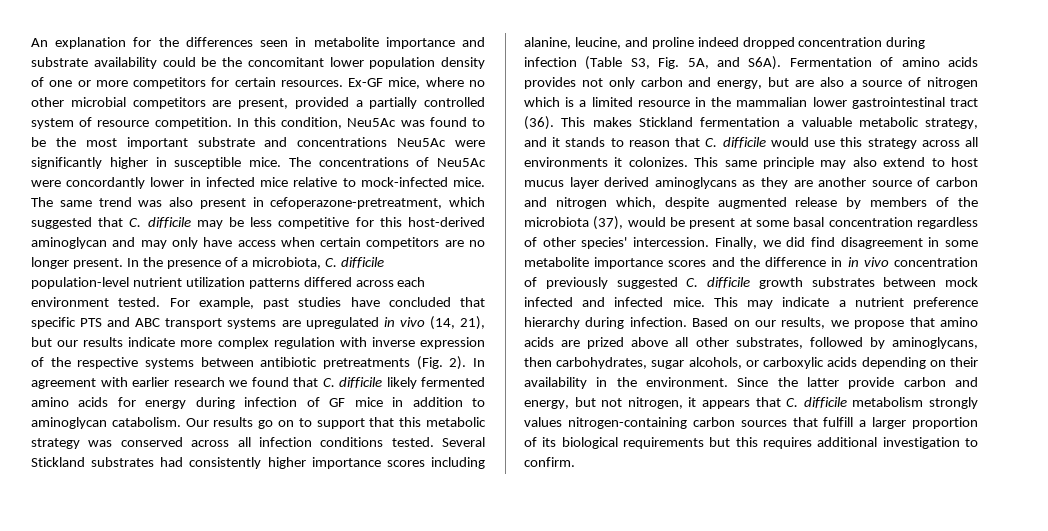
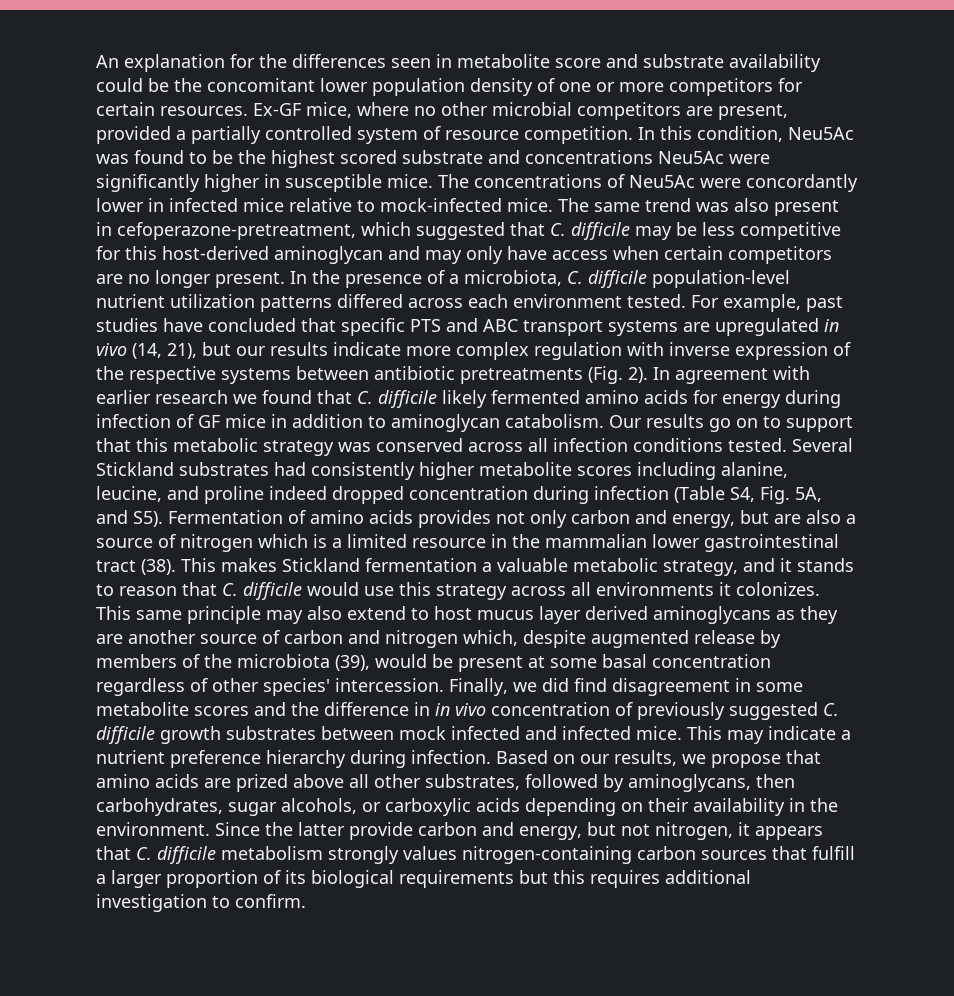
- An explanation for the differences seen in metabolite importance and substrate availability could be the concomitant lower population density of one or more competitors for certain resources.
+ An explanation for the differences seen in metabolite score and substrate availability could be the concomitant lower population density of one or more competitors for certain resources.
- In this condition, Neu5Ac was found to be the most important substrate and concentrations Neu5Ac were significantly higher in susceptible mice.
+ In this condition, Neu5Ac was found to be the highest scored substrate and concentrations Neu5Ac were significantly higher in susceptible mice.
- Several Stickland substrates had consistently higher importance scores including alanine, leucine, and proline indeed dropped concentration during infection (Table S3, Fig. 5A, and S6A). Fermentation of amino acids provides not only carbon and energy, but are also a source of nitrogen which is a limited resource in the mammalian lower gastrointestinal tract (36).
+ Several Stickland substrates had consistently higher metabolite scores including alanine, leucine, and proline indeed dropped concentration during infection (Table S4, Fig. 5A, and S5). Fermentation of amino acids provides not only carbon and energy, but are also a source of nitrogen which is a limited resource in the mammalian lower gastrointestinal tract (38).
- This same principle may also extend to host mucus layer derived aminoglycans as they are another source of carbon and nitrogen which, despite augmented release by members of the microbiota (37), would be present at some basal concentration regardless of other species' intercession.
+ This same principle may also extend to host mucus layer derived aminoglycans as they are another source of carbon and nitrogen which, despite augmented release by members of the microbiota (39), would be present at some basal concentration regardless of other species' intercession.
- Finally, we did find disagreement in some metabolite importance scores and the difference in in vivo concentration of previously suggested C. difficile growth substrates between mock infected and infected mice.
+ Finally, we did find disagreement in some metabolite scores and the difference in in vivo concentration of previously suggested C. difficile growth substrates between mock infected and infected mice.

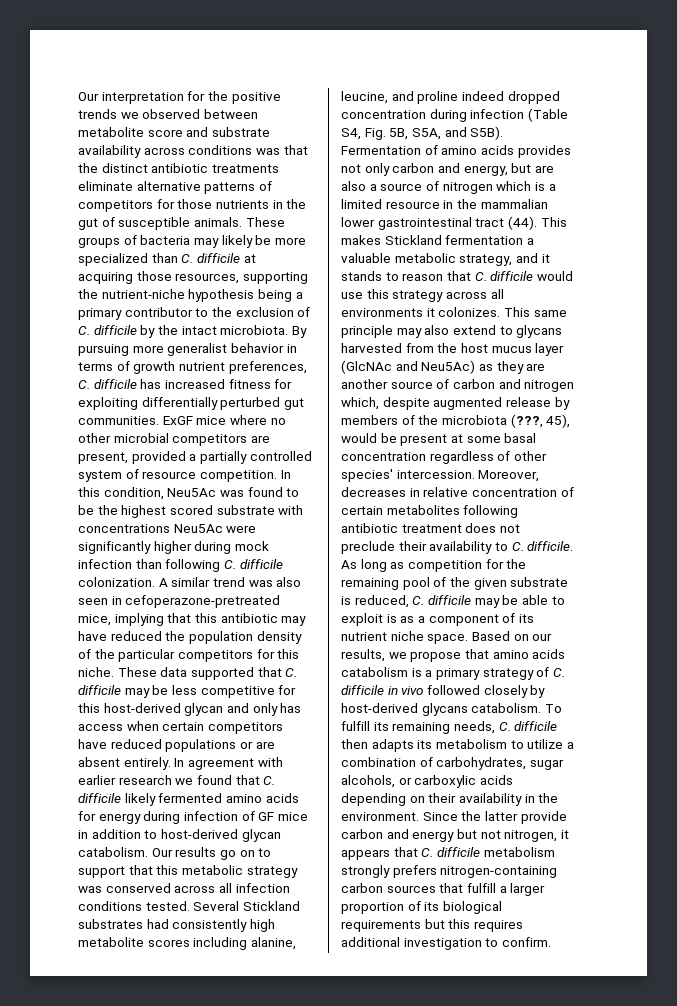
- An explanation for the differences seen in metabolite score and substrate availability could be the concomitant lower population density of one or more competitors for certain resources. Ex-GF mice, where no other microbial competitors are present, provided a partially controlled system of resource competition.
+ Our interpretation for the positive trends we observed between metabolite score and substrate availability across conditions was that the distinct antibiotic treatments eliminate alternative patterns of competitors for those nutrients in the gut of susceptible animals. These groups of bacteria may likely be more specialized than C. difficile at acquiring those resources, supporting the nutrient-niche hypothesis being a primary contributor to the exclusion of C. difficile by the intact microbiota. By pursuing more generalist behavior in terms of growth nutrient preferences, C. difficile has increased fitness for exploiting differentially perturbed gut communities. ExGF mice where no other microbial competitors are present, provided a partially controlled system of resource competition.
- In this condition, Neu5Ac was found to be the highest scored substrate and concentrations Neu5Ac were significantly higher in susceptible mice. The concentrations of Neu5Ac were concordantly lower in infected mice relative to mock-infected mice. The same trend was also present in cefoperazone-pretreatment, which suggested that C. difficile may be less competitive for this host-derived aminoglycan and may only have access when certain competitors are no longer present. In the presence of a microbiota, C. difficile population-level nutrient utilization patterns differed across each environment tested. For example, past studies have concluded that specific PTS and ABC transport systems are upregulated in vivo (14, 21), but our results indicate more complex regulation with inverse expression of the respective systems between antibiotic pretreatments (Fig. 2).
+ In this condition, Neu5Ac was found to be the highest scored substrate with concentrations Neu5Ac were significantly higher during mock infection than following C. difficile colonization. A similar trend was also seen in cefoperazone-pretreated mice, implying that this antibiotic may have reduced the population density of the particular competitors for this niche. These data supported that C. difficile may be less competitive for this host-derived glycan and only has access when certain competitors have reduced populations or are absent entirely.
- In agreement with earlier research we found that C. difficile likely fermented amino acids for energy during infection of GF mice in addition to aminoglycan catabolism.
+ In agreement with earlier research we found that C. difficile likely fermented amino acids for energy during infection of GF mice in addition to host-derived glycan catabolism.
- Several Stickland substrates had consistently higher metabolite scores including alanine, leucine, and proline indeed dropped concentration during infection (Table S4, Fig. 5A, and S5). Fermentation of amino acids provides not only carbon and energy, but are also a source of nitrogen which is a limited resource in the mammalian lower gastrointestinal tract (38).
+ Several Stickland substrates had consistently high metabolite scores including alanine, leucine, and proline indeed dropped concentration during infection (Table S4, Fig. 5B, S5A, and S5B). Fermentation of amino acids provides not only carbon and energy, but are also a source of nitrogen which is a limited resource in the mammalian lower gastrointestinal tract (44).
- This same principle may also extend to host mucus layer derived aminoglycans as they are another source of carbon and nitrogen which, despite augmented release by members of the microbiota (39), would be present at some basal concentration regardless of other species' intercession.
+ This same principle may also extend to glycans harvested from the host mucus layer (GlcNAc and Neu5Ac) as they are another source of carbon and nitrogen which, despite augmented release by members of the microbiota (???, 45), would be present at some basal concentration regardless of other species' intercession.
- Finally, we did find disagreement in some metabolite scores and the difference in in vivo concentration of previously suggested C. difficile growth substrates between mock infected and infected mice. This may indicate a nutrient preference hierarchy during infection.
+ Moreover, decreases in relative concentration of certain metabolites following antibiotic treatment does not preclude their availability to C. difficile. As long as competition for the remaining pool of the given substrate is reduced, C. difficile may be able to exploit is as a component of its nutrient niche space.
- Based on our results, we propose that amino acids are prized above all other substrates, followed by aminoglycans, then carbohydrates, sugar alcohols, or carboxylic acids depending on their availability in the environment.
+ Based on our results, we propose that amino acids catabolism is a primary strategy of C. difficile in vivo followed closely by host-derived glycans catabolism. To fulfill its remaining needs, C. difficile then adapts its metabolism to utilize a combination of carbohydrates, sugar alcohols, or carboxylic acids depending on their availability in the environment.
- Since the latter provide carbon and energy, but not nitrogen, it appears that C. difficile metabolism strongly values nitrogen-containing carbon sources that fulfill a larger proportion of its biological requirements but this requires additional investigation to confirm.
+ Since the latter provide carbon and energy but not nitrogen, it appears that C. difficile metabolism strongly prefers nitrogen-containing carbon sources that fulfill a larger proportion of its biological requirements but this requires additional investigation to confirm.

